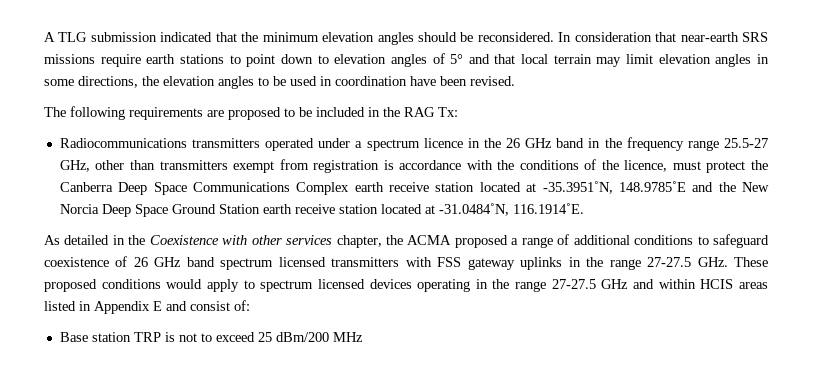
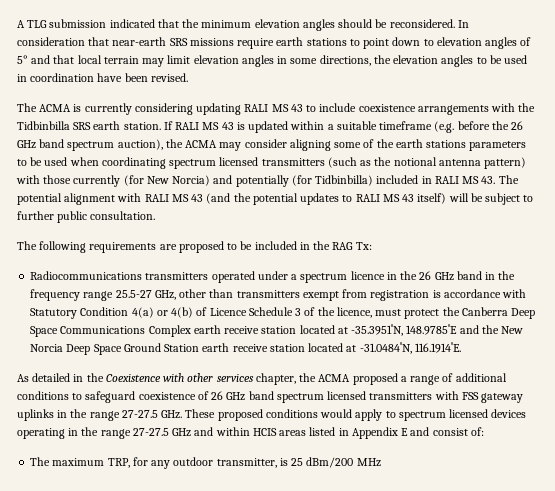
+ The ACMA is currently considering updating RALI MS 43 to include coexistence arrangements with the Tidbinbilla SRS earth station. If RALI MS 43 is updated within a suitable timeframe (e.g. before the 26 GHz band spectrum auction), the ACMA may consider aligning some of the earth stations parameters to be used when coordinating spectrum licensed transmitters (such as the notional antenna pattern) with those currently (for New Norcia) and potentially (for Tidbinbilla) included in RALI MS 43. The potential alignment with RALI MS 43 (and the potential updates to RALI MS 43 itself) will be subject to further public consultation.
- Radiocommunications transmitters operated under a spectrum licence in the 26 GHz band in the frequency range 25.5-27 GHz, other than transmitters exempt from registration is accordance with the conditions of the licence, must protect the Canberra Deep Space Communications Complex earth receive station located at -35.3951˚N, 148.9785˚E and the New Norcia Deep Space Ground Station earth receive station located at -31.0484˚N, 116.1914˚E.
+ Radiocommunications transmitters operated under a spectrum licence in the 26 GHz band in the frequency range 25.5-27 GHz, other than transmitters exempt from registration is accordance with Statutory Condition 4(a) or 4(b) of Licence Schedule 3 of the licence, must protect the Canberra Deep Space Communications Complex earth receive station located at -35.3951˚N, 148.9785˚E and the New Norcia Deep Space Ground Station earth receive station located at -31.0484˚N, 116.1914˚E.
- Base station TRP is not to exceed 25 dBm/200 MHz
+ The maximum TRP, for any outdoor transmitter, is 25 dBm/200 MHz

